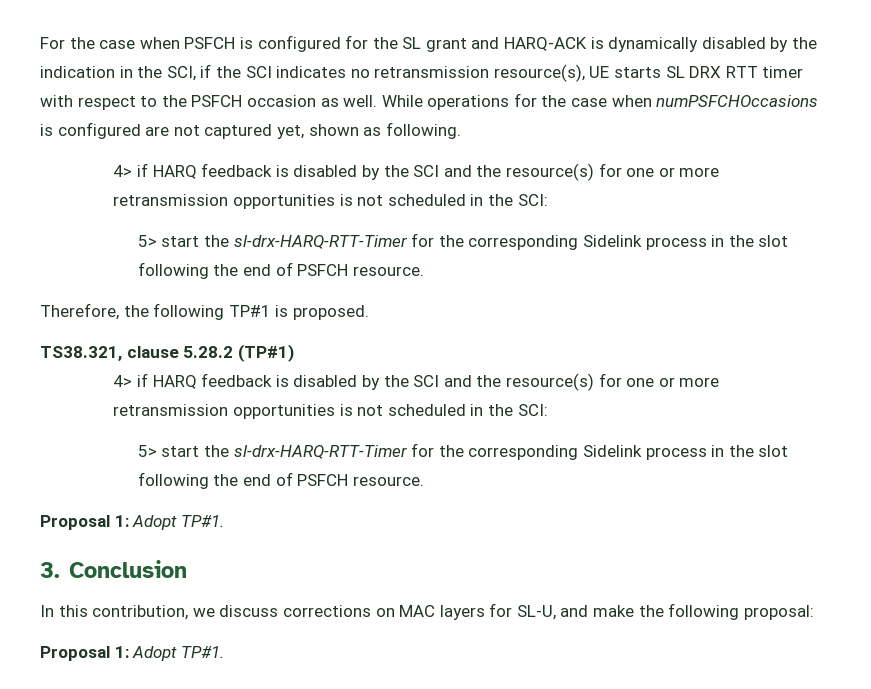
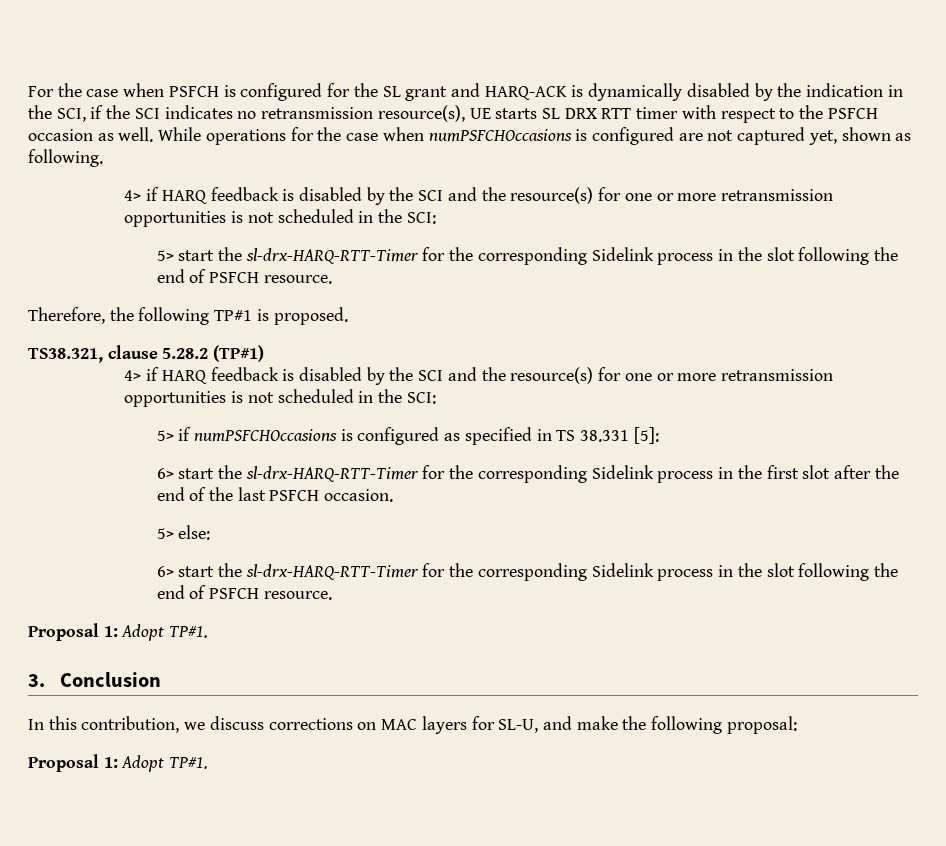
  TS38.321, clause 5.28.2 (TP#1)
  4> if HARQ feedback is disabled by the SCI and the resource(s) for one or more retransmission opportunities is not scheduled in the SCI:
- 5> start the sl-drx-HARQ-RTT-Timer for the corresponding Sidelink process in the slot following the end of PSFCH resource.
+ 5> if numPSFCHOccasions is configured as specified in TS 38.331 [5]:
+ 6> start the sl-drx-HARQ-RTT-Timer for the corresponding Sidelink process in the first slot after the end of the last PSFCH occasion.
+ 5> else:
+ 6> start the sl-drx-HARQ-RTT-Timer for the corresponding Sidelink process in the slot following the end of PSFCH resource.

